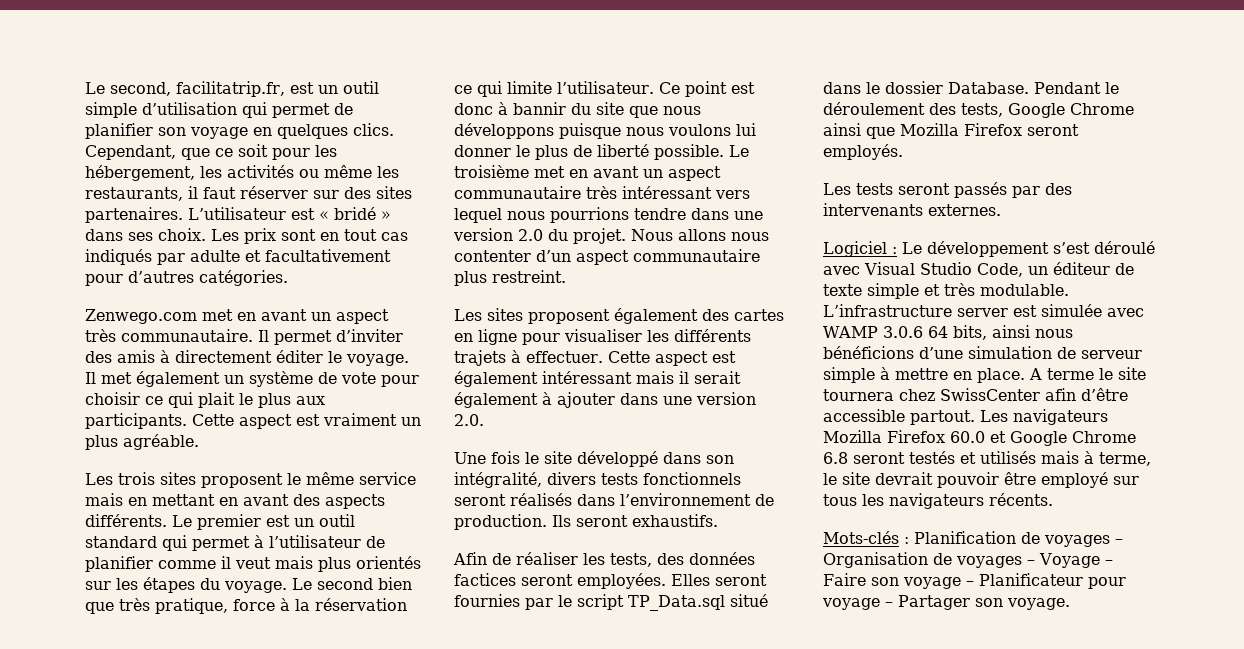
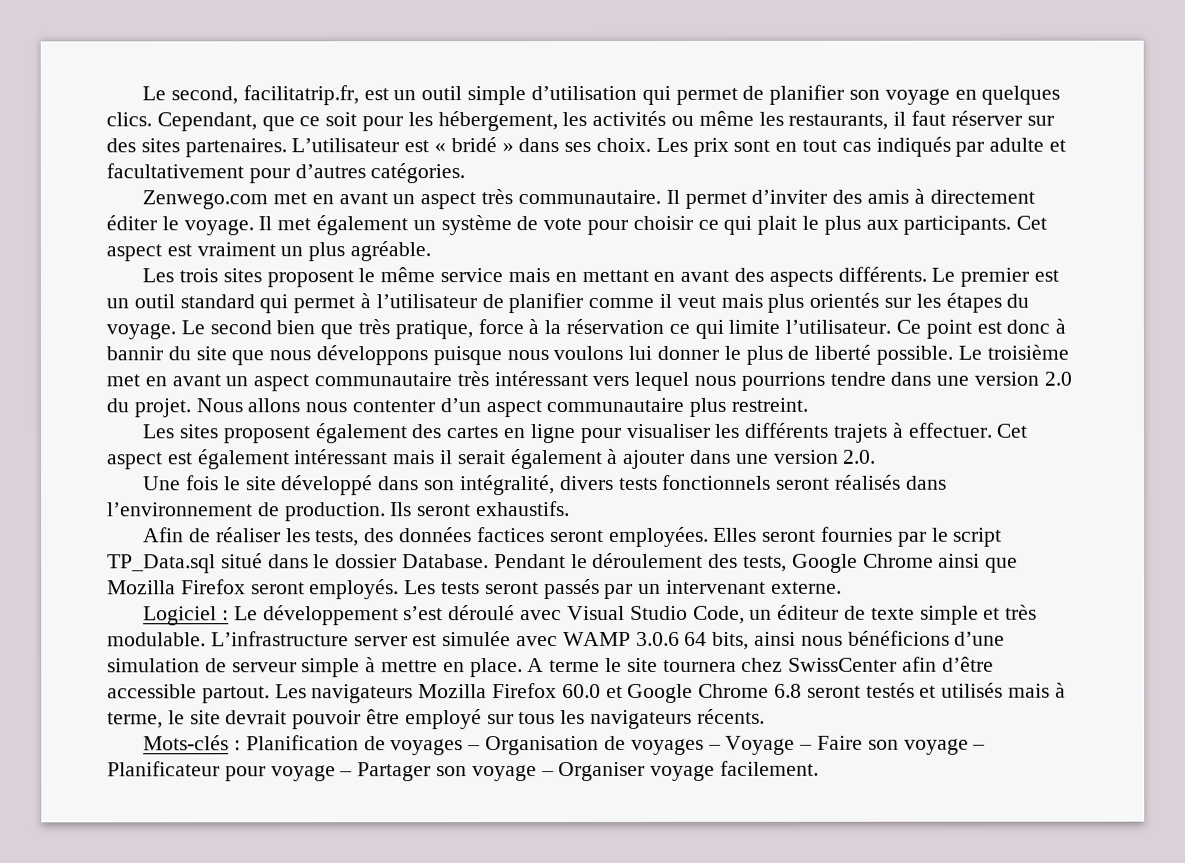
- Cette aspect est vraiment un plus agréable.
+ Cet aspect est vraiment un plus agréable.
- Cette aspect est également intéressant mais il serait également à ajouter dans une version 2.0.
+ Cet aspect est également intéressant mais il serait également à ajouter dans une version 2.0.
- Pendant le déroulement des tests, Google Chrome ainsi que Mozilla Firefox seront employés.
- Les tests seront passés par des intervenants externes.
+ Pendant le déroulement des tests, Google Chrome ainsi que Mozilla Firefox seront employés. Les tests seront passés par un intervenant externe.
- Mots-clés : Planification de voyages – Organisation de voyages – Voyage – Faire son voyage – Planificateur pour voyage – Partager son voyage.
+ Mots-clés : Planification de voyages – Organisation de voyages – Voyage – Faire son voyage – Planificateur pour voyage – Partager son voyage – Organiser voyage facilement.

